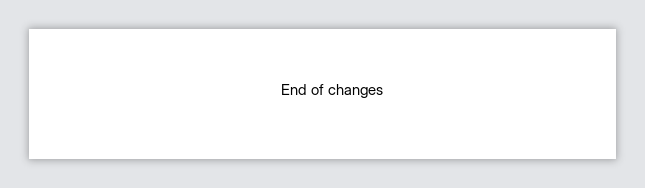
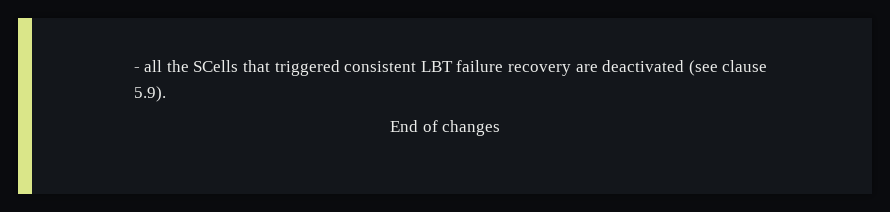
+ - all the SCells that triggered consistent LBT failure recovery are deactivated (see clause 5.9).

